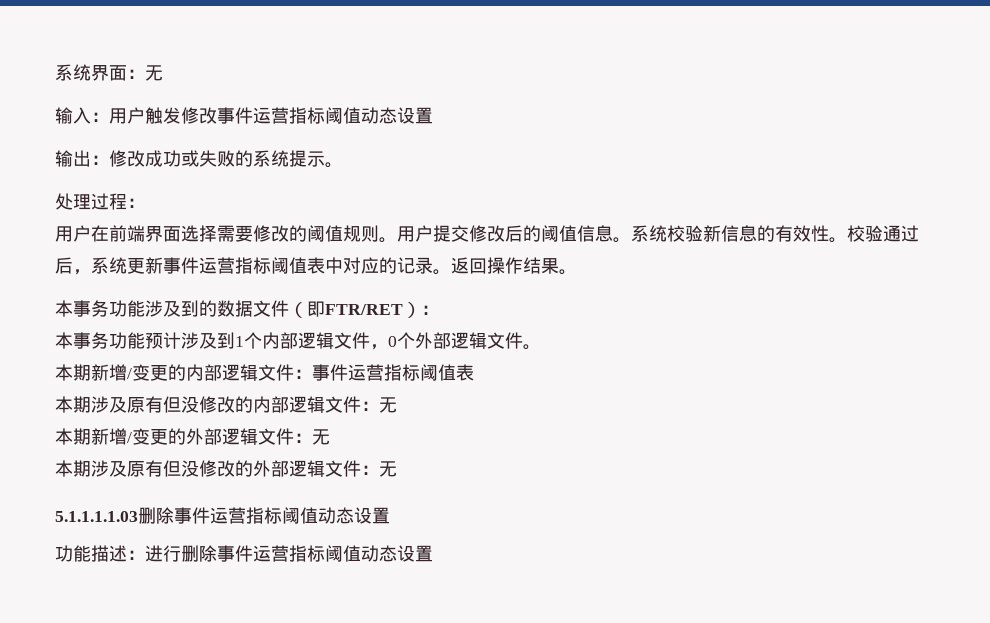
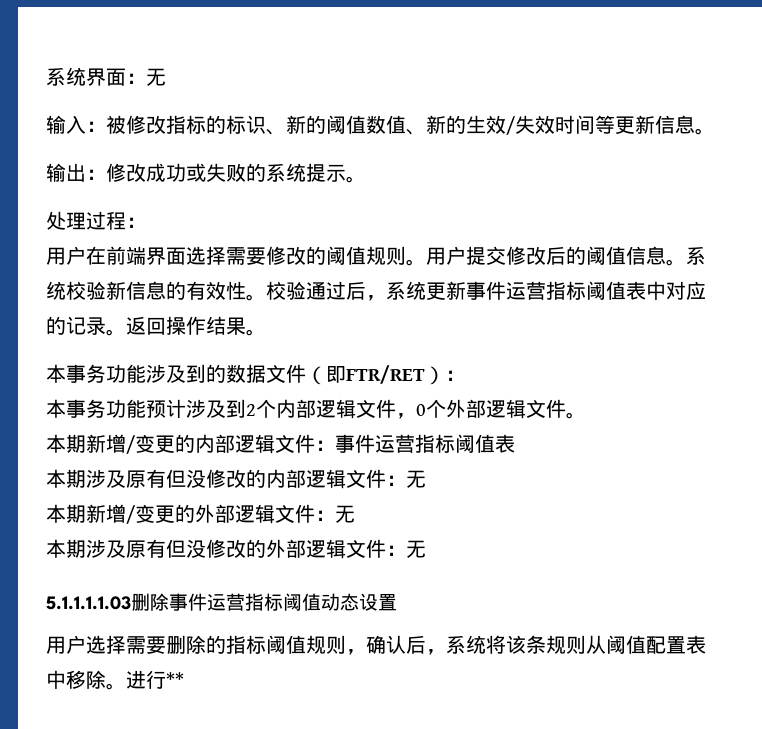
- 输入：用户触发修改事件运营指标阈值动态设置
+ 输入：被修改指标的标识、新的阈值数值、新的生效/失效时间等更新信息。
- 本事务功能预计涉及到1个内部逻辑文件，0个外部逻辑文件。
+ 本事务功能预计涉及到2个内部逻辑文件，0个外部逻辑文件。
- 功能描述：进行删除事件运营指标阈值动态设置
+ 用户选择需要删除的指标阈值规则，确认后，系统将该条规则从阈值配置表中移除。进行**

